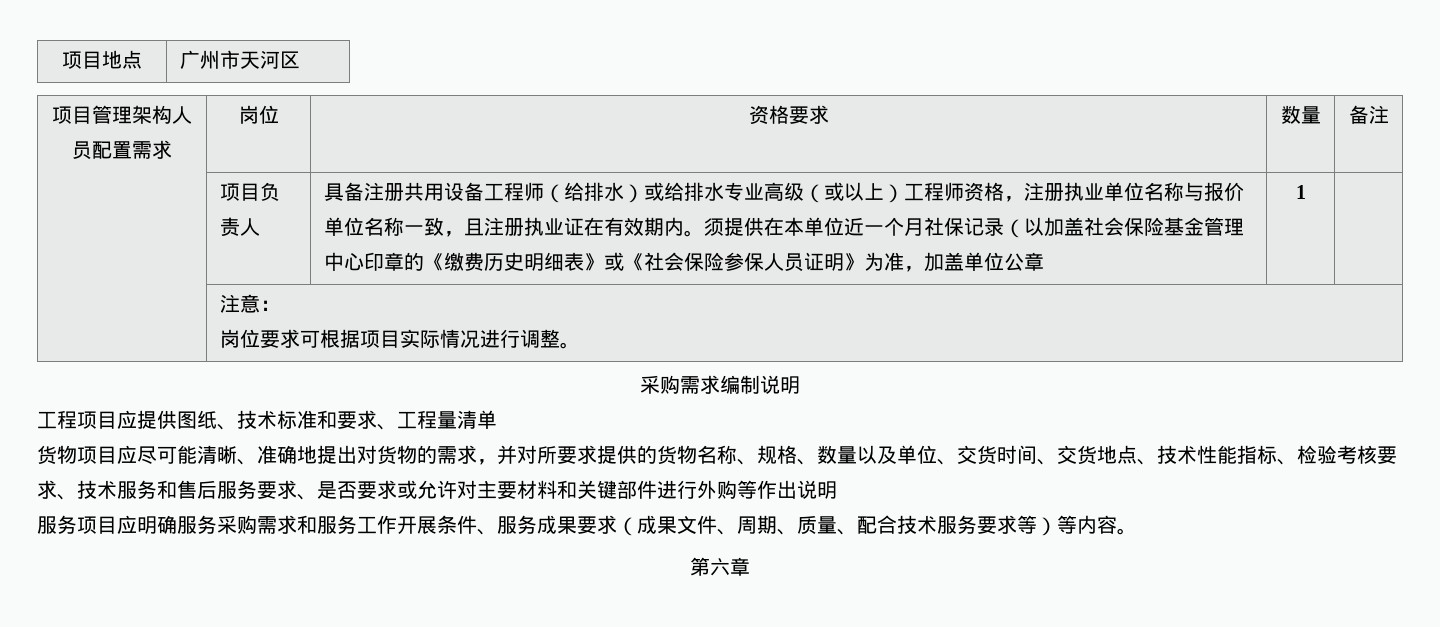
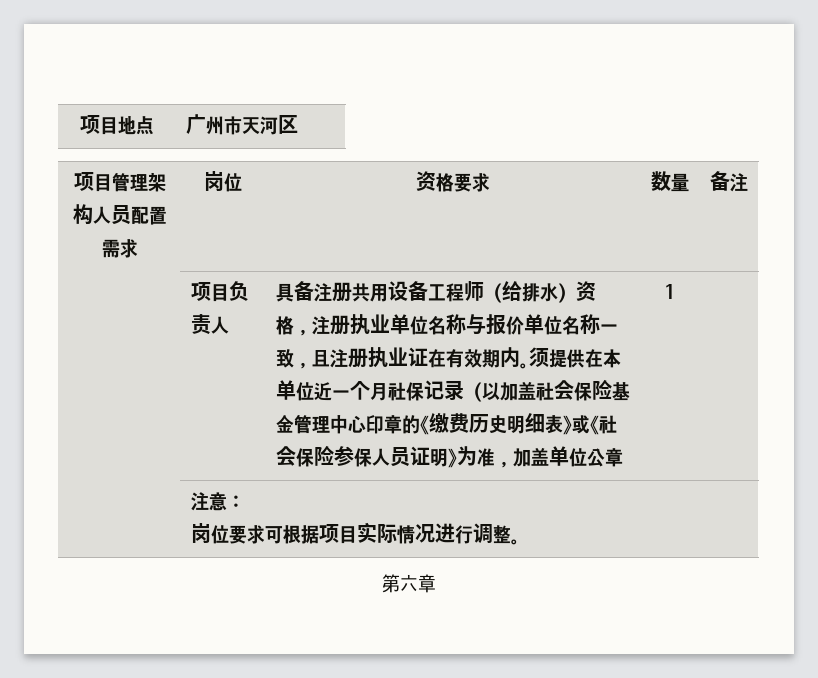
- 具备注册共用设备工程师（给排水）或给排水专业高级（或以上）工程师资格，注册执业单位名称与报价单位名称一致，且注册执业证在有效期内。
+ 具备注册共用设备工程师（给排水）资格，注册执业单位名称与报价单位名称一致，且注册执业证在有效期内。
- 采购需求编制说明
- 工程项目应提供图纸、技术标准和要求、工程量清单
- 货物项目应尽可能清晰、准确地提出对货物的需求，并对所要求提供的货物名称、规格、数量以及单位、交货时间、交货地点、技术性能指标、检验考核要求、技术服务和售后服务要求、是否要求或允许对主要材料和关键部件进行外购等作出说明
- 服务项目应明确服务采购需求和服务工作开展条件、服务成果要求（成果文件、周期、质量、配合技术服务要求等）等内容。

